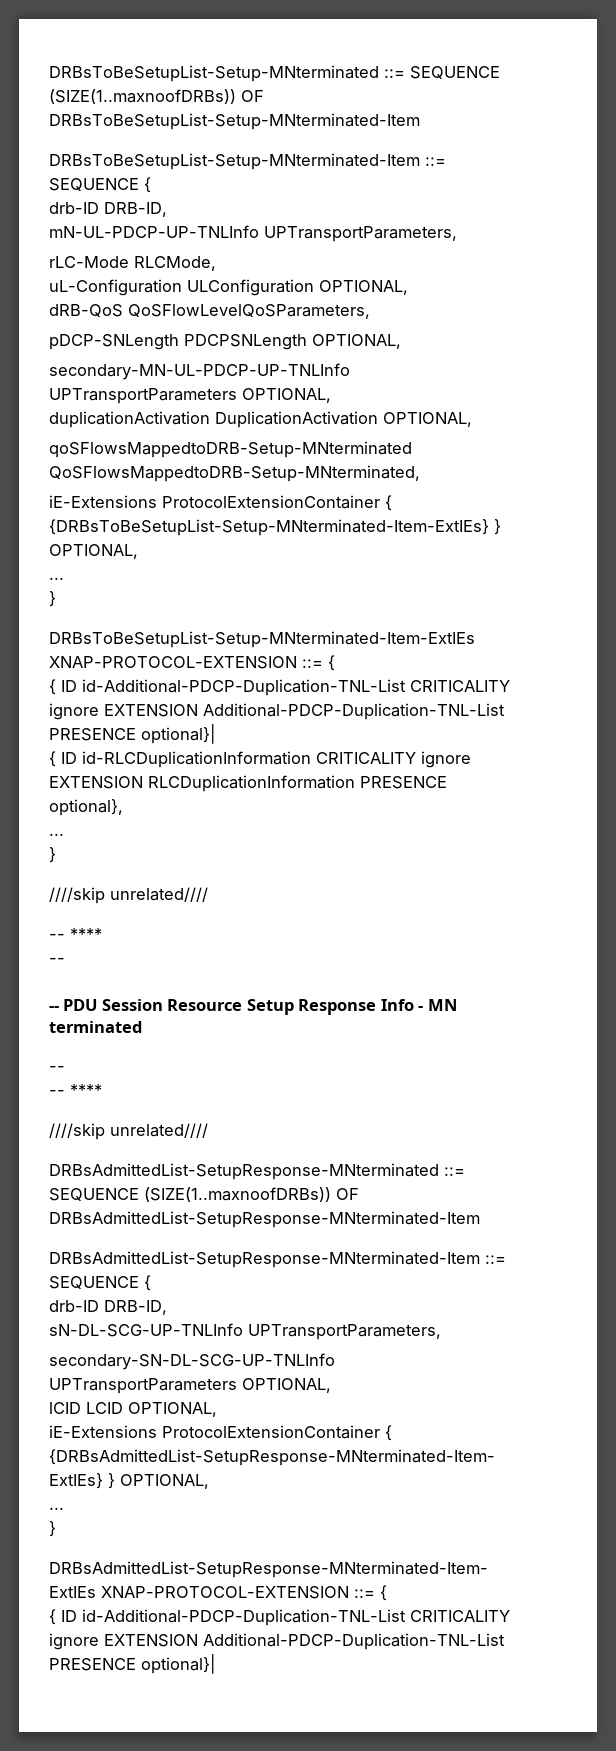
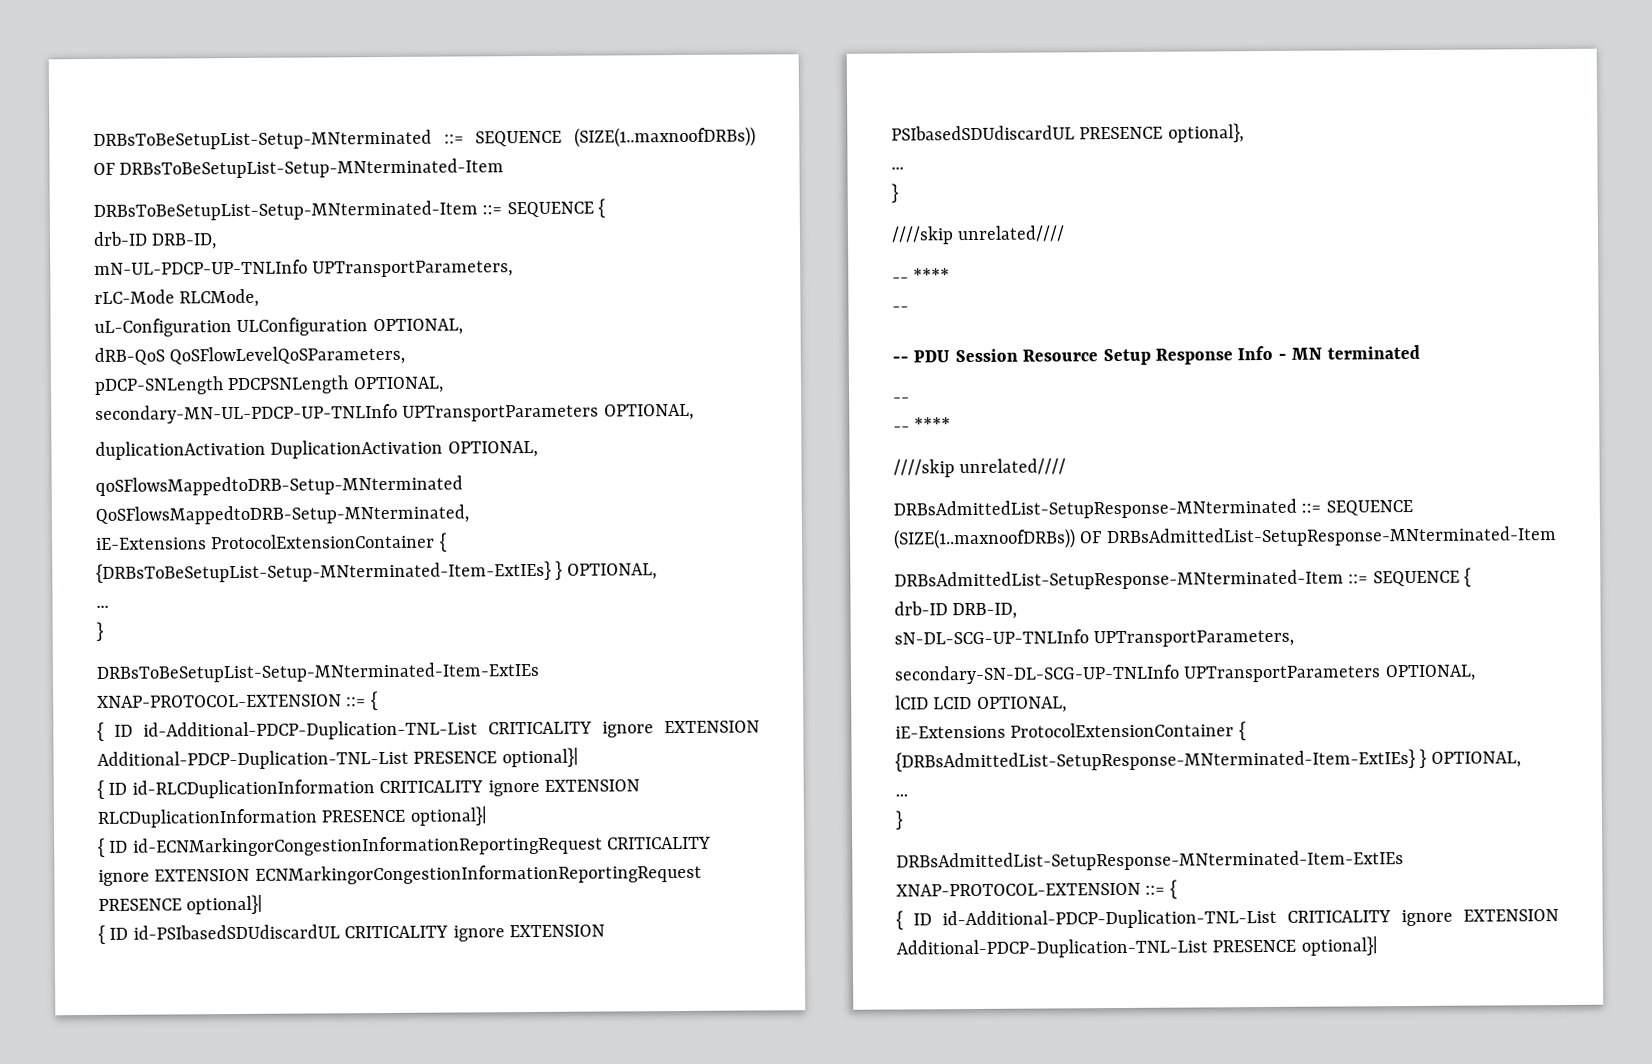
- { ID id-RLCDuplicationInformation CRITICALITY ignore EXTENSION RLCDuplicationInformation PRESENCE optional},
+ { ID id-RLCDuplicationInformation CRITICALITY ignore EXTENSION RLCDuplicationInformation PRESENCE optional}|
+ { ID id-ECNMarkingorCongestionInformationReportingRequest CRITICALITY ignore EXTENSION ECNMarkingorCongestionInformationReportingRequest PRESENCE optional}|
+ { ID id-PSIbasedSDUdiscardUL CRITICALITY ignore EXTENSION PSIbasedSDUdiscardUL PRESENCE optional},

